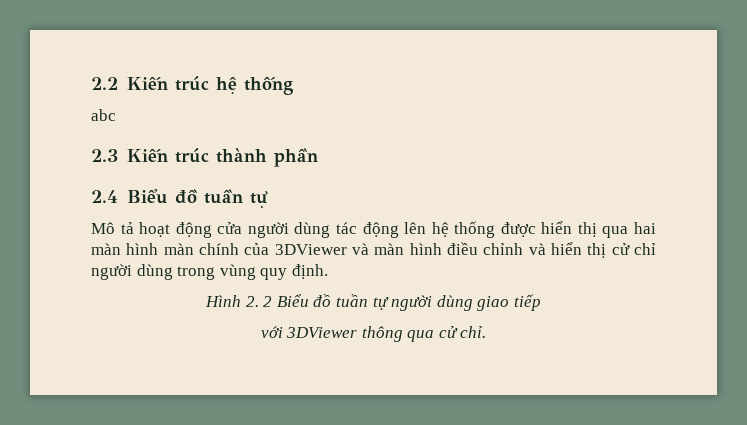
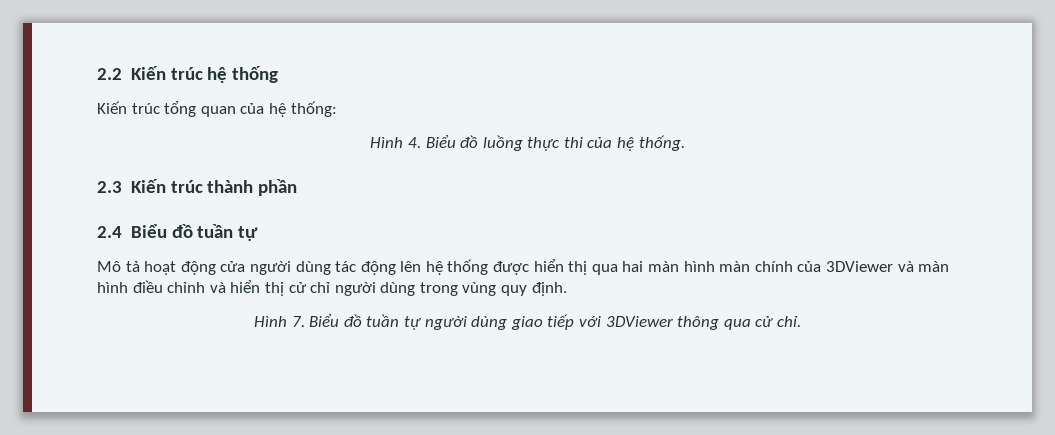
- abc
+ Kiến trúc tổng quan của hệ thống:
+ Hình 4. Biểu đồ luồng thực thi của hệ thống.
- Hình 2. 2 Biểu đồ tuần tự người dùng giao tiếp
- với 3DViewer thông qua cử chỉ.
+ Hình 7. Biểu đồ tuần tự người dùng giao tiếp với 3DViewer thông qua cử chỉ.

